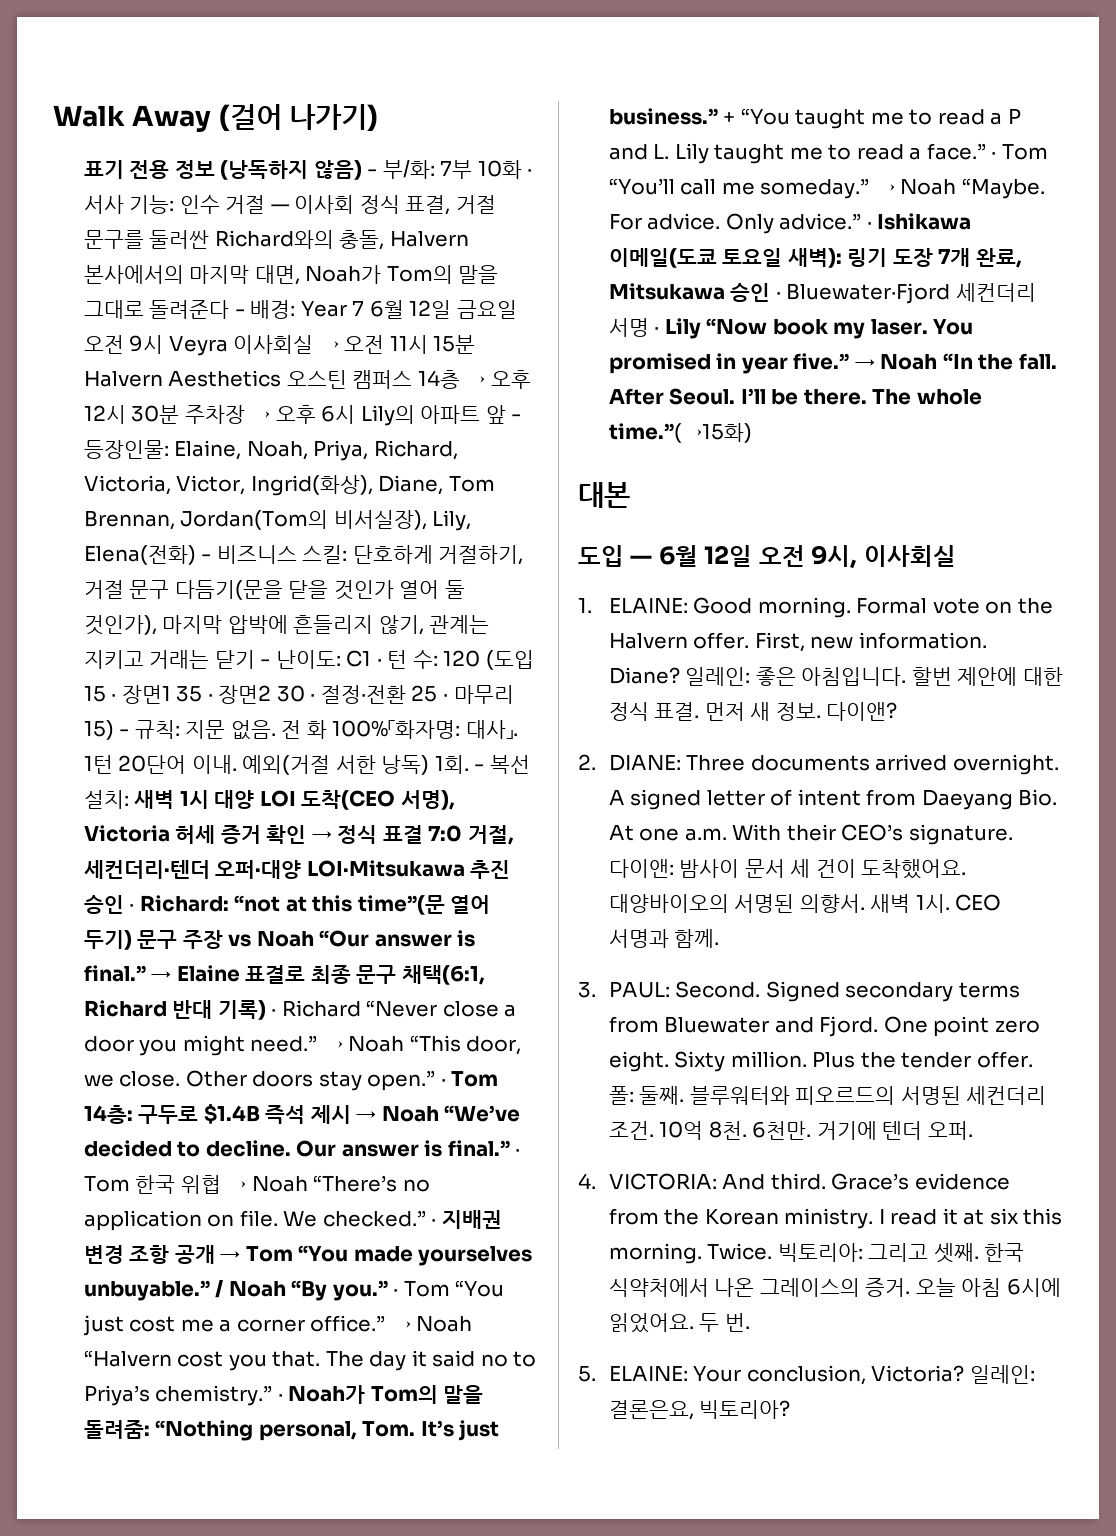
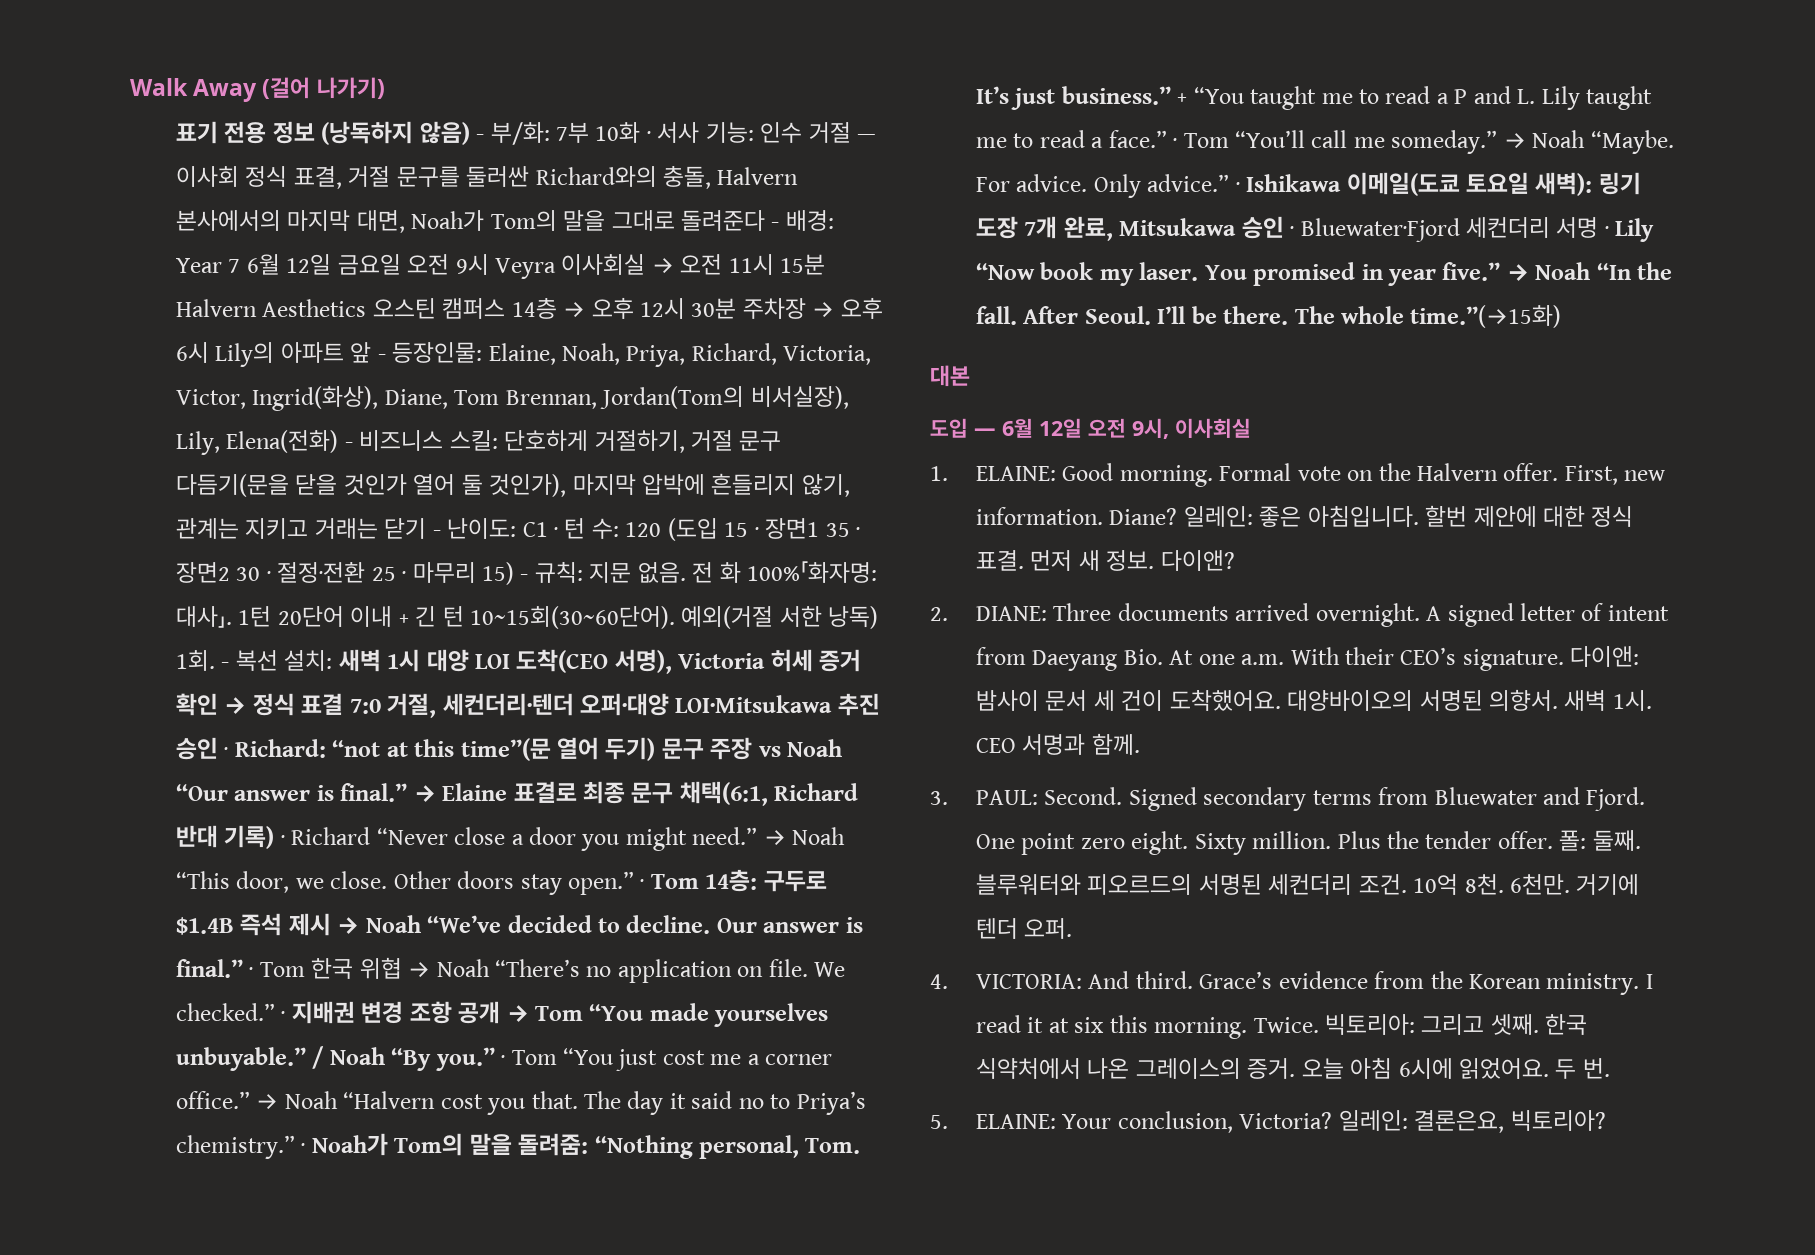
- 1턴 20단어 이내.
+ 1턴 20단어 이내 + 긴 턴 10~15회(30~60단어).

